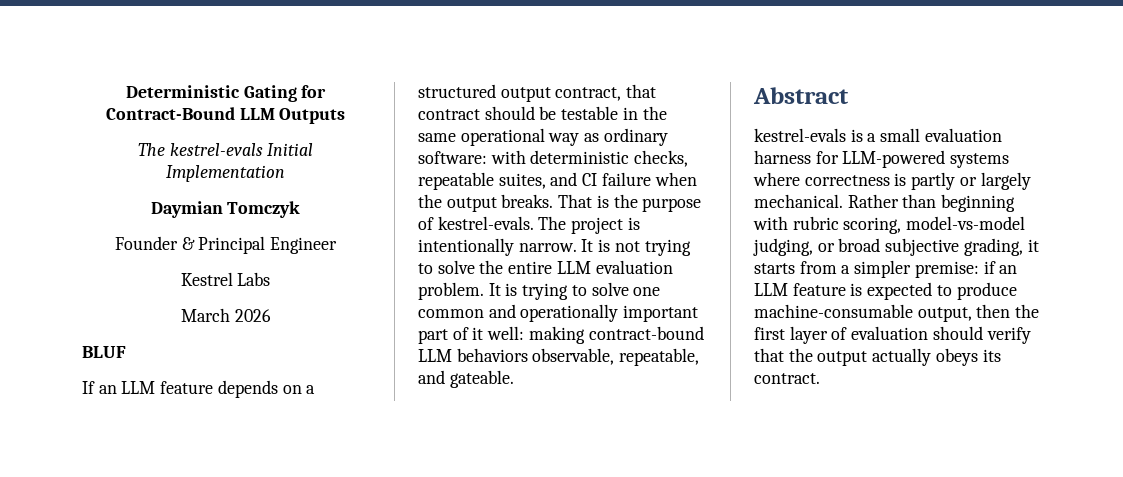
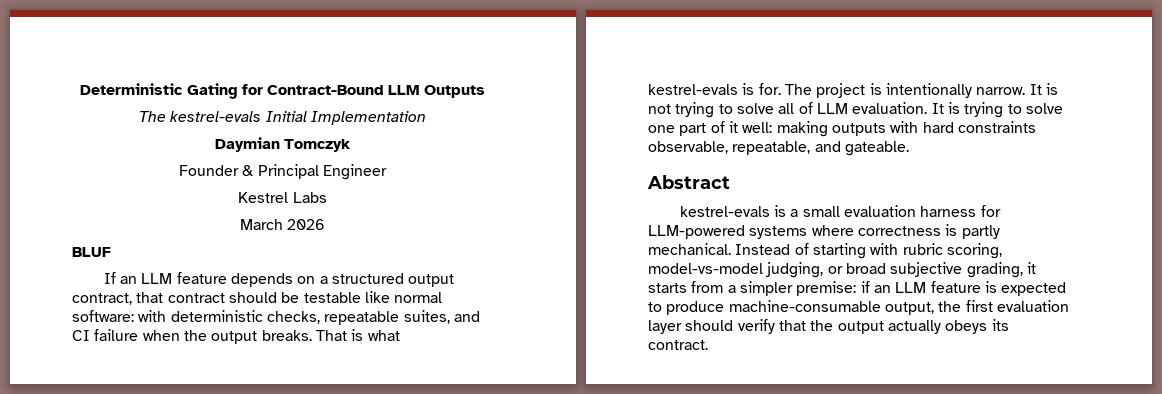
- If an LLM feature depends on a structured output contract, that contract should be testable in the same operational way as ordinary software: with deterministic checks, repeatable suites, and CI failure when the output breaks.
+ If an LLM feature depends on a structured output contract, that contract should be testable like normal software: with deterministic checks, repeatable suites, and CI failure when the output breaks.
- That is the purpose of kestrel-evals.
+ That is what kestrel-evals is for.
- It is not trying to solve the entire LLM evaluation problem.
+ It is not trying to solve all of LLM evaluation.
- It is trying to solve one common and operationally important part of it well: making contract-bound LLM behaviors observable, repeatable, and gateable.
+ It is trying to solve one part of it well: making outputs with hard constraints observable, repeatable, and gateable.
- kestrel-evals is a small evaluation harness for LLM-powered systems where correctness is partly or largely mechanical. Rather than beginning with rubric scoring, model-vs-model judging, or broad subjective grading, it starts from a simpler premise: if an LLM feature is expected to produce machine-consumable output, then the first layer of evaluation should verify that the output actually obeys its contract.
+ kestrel-evals is a small evaluation harness for LLM-powered systems where correctness is partly mechanical. Instead of starting with rubric scoring, model-vs-model judging, or broad subjective grading, it starts from a simpler premise: if an LLM feature is expected to produce machine-consumable output, the first evaluation layer should verify that the output actually obeys its contract.

